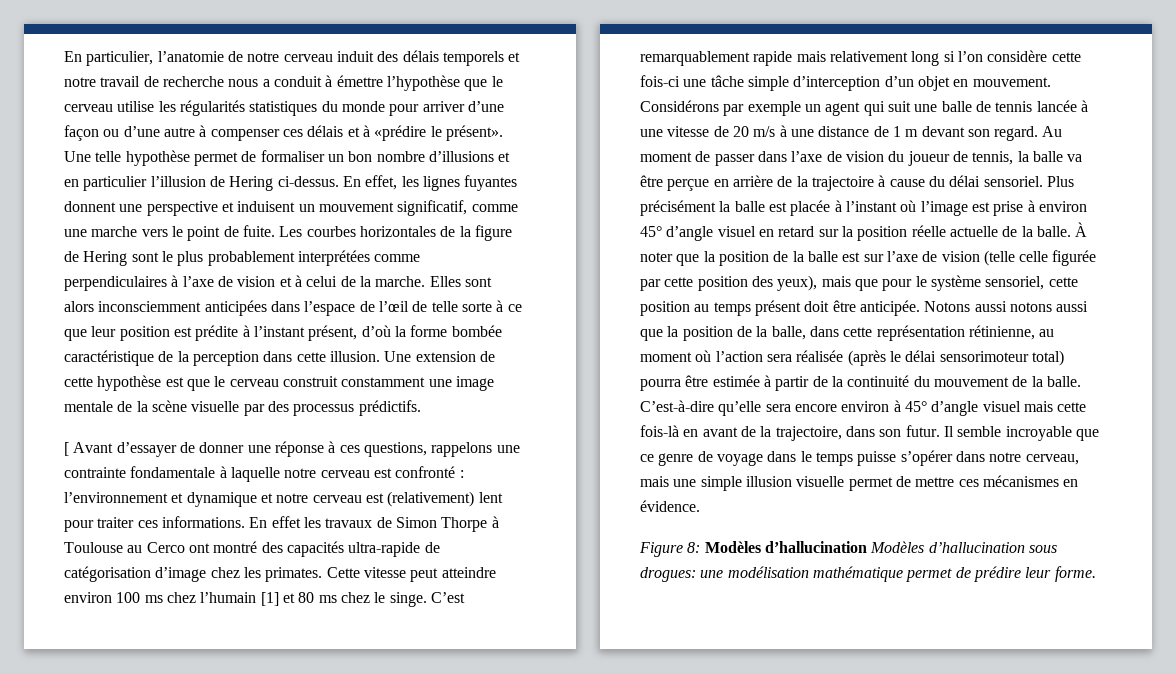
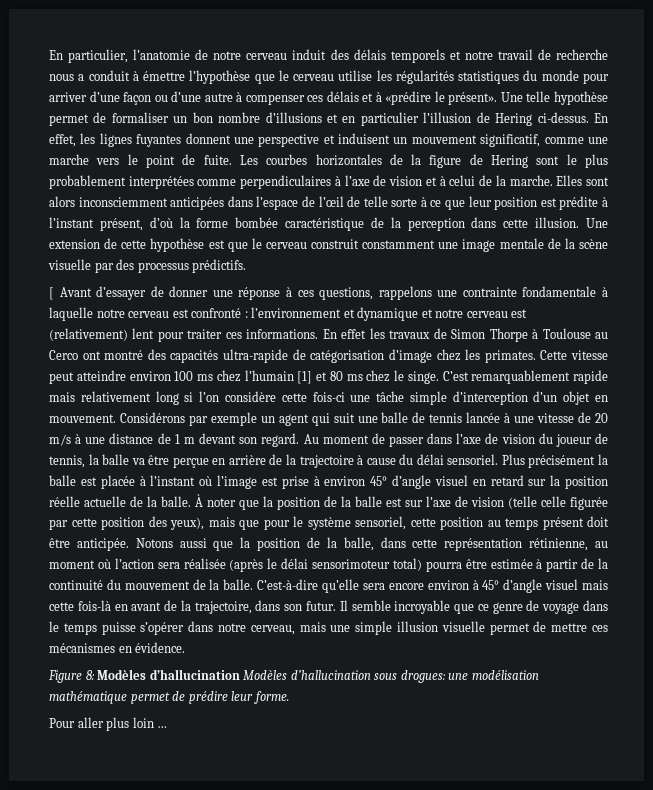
- Notons aussi notons aussi que la position de la balle, dans cette représentation rétinienne, au moment où l’action sera réalisée (après le délai sensorimoteur total) pourra être estimée à partir de la continuité du mouvement de la balle.
+ Notons aussi que la position de la balle, dans cette représentation rétinienne, au moment où l’action sera réalisée (après le délai sensorimoteur total) pourra être estimée à partir de la continuité du mouvement de la balle.
+ Pour aller plus loin …

